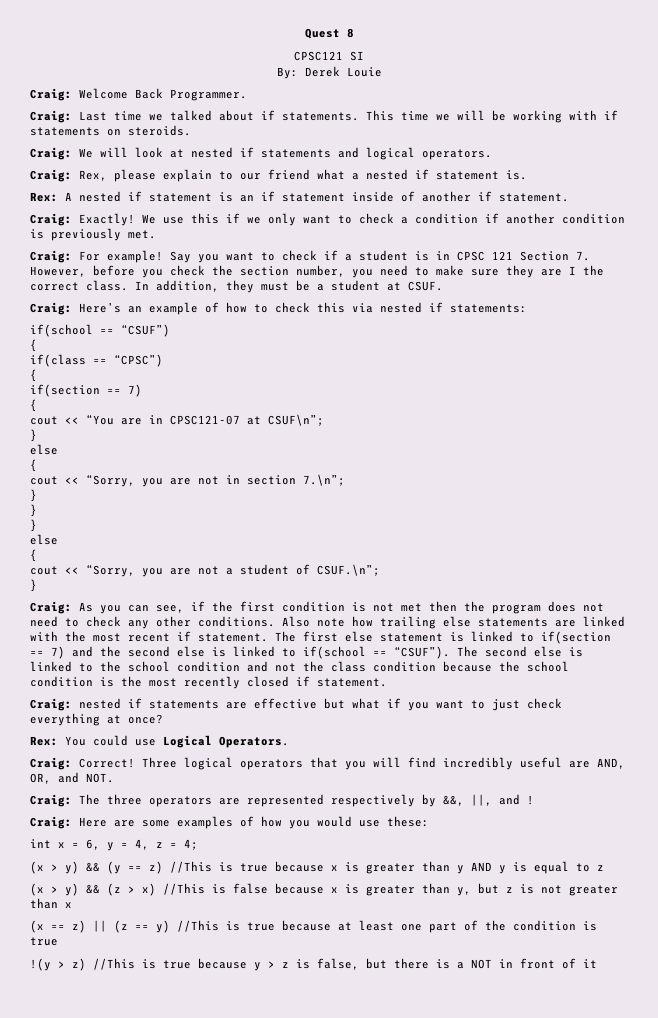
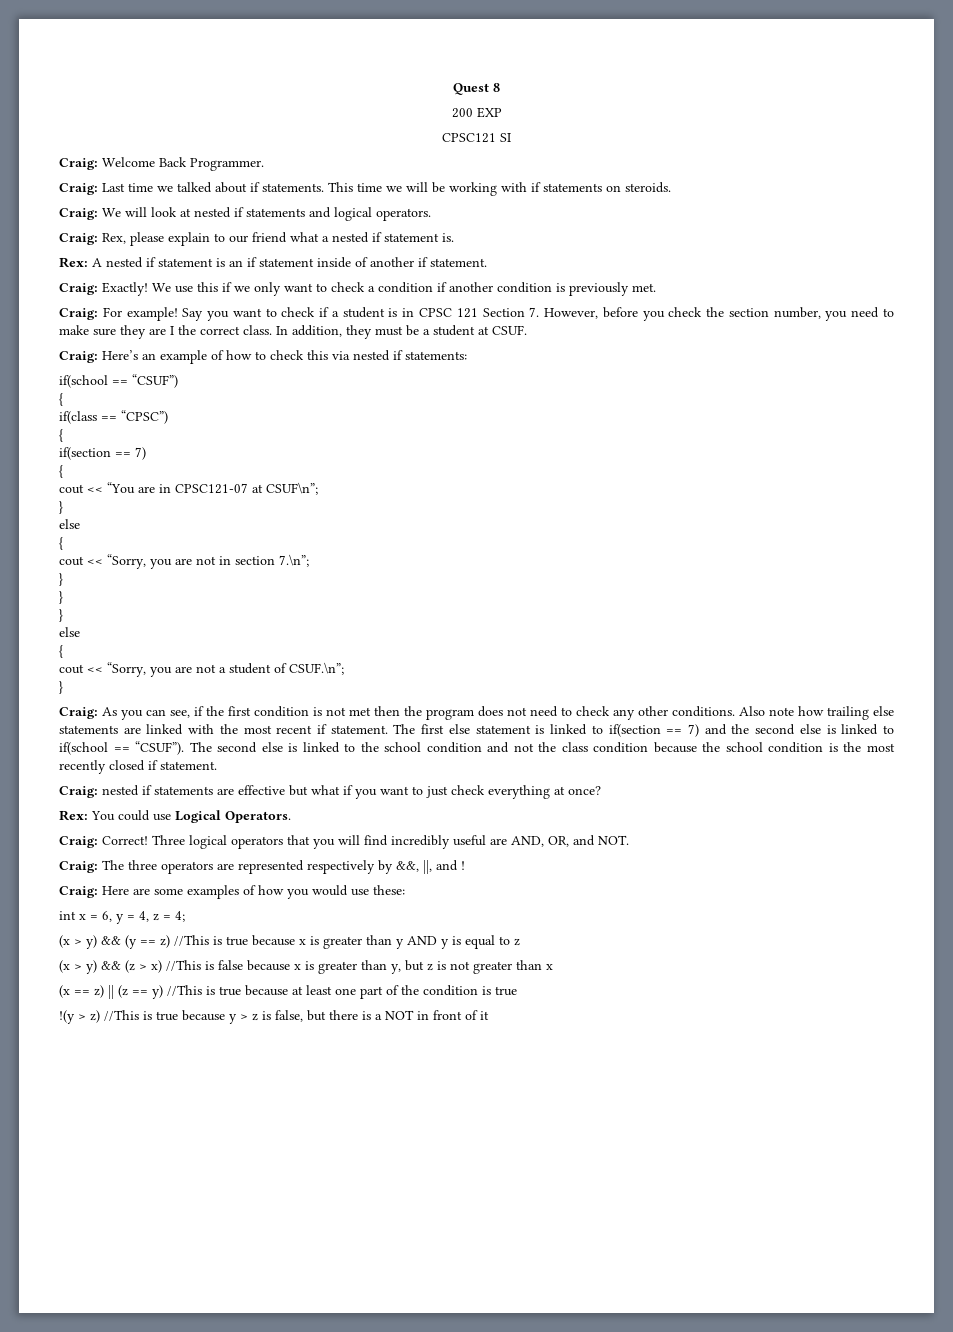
+ 200 EXP
- By: Derek Louie

